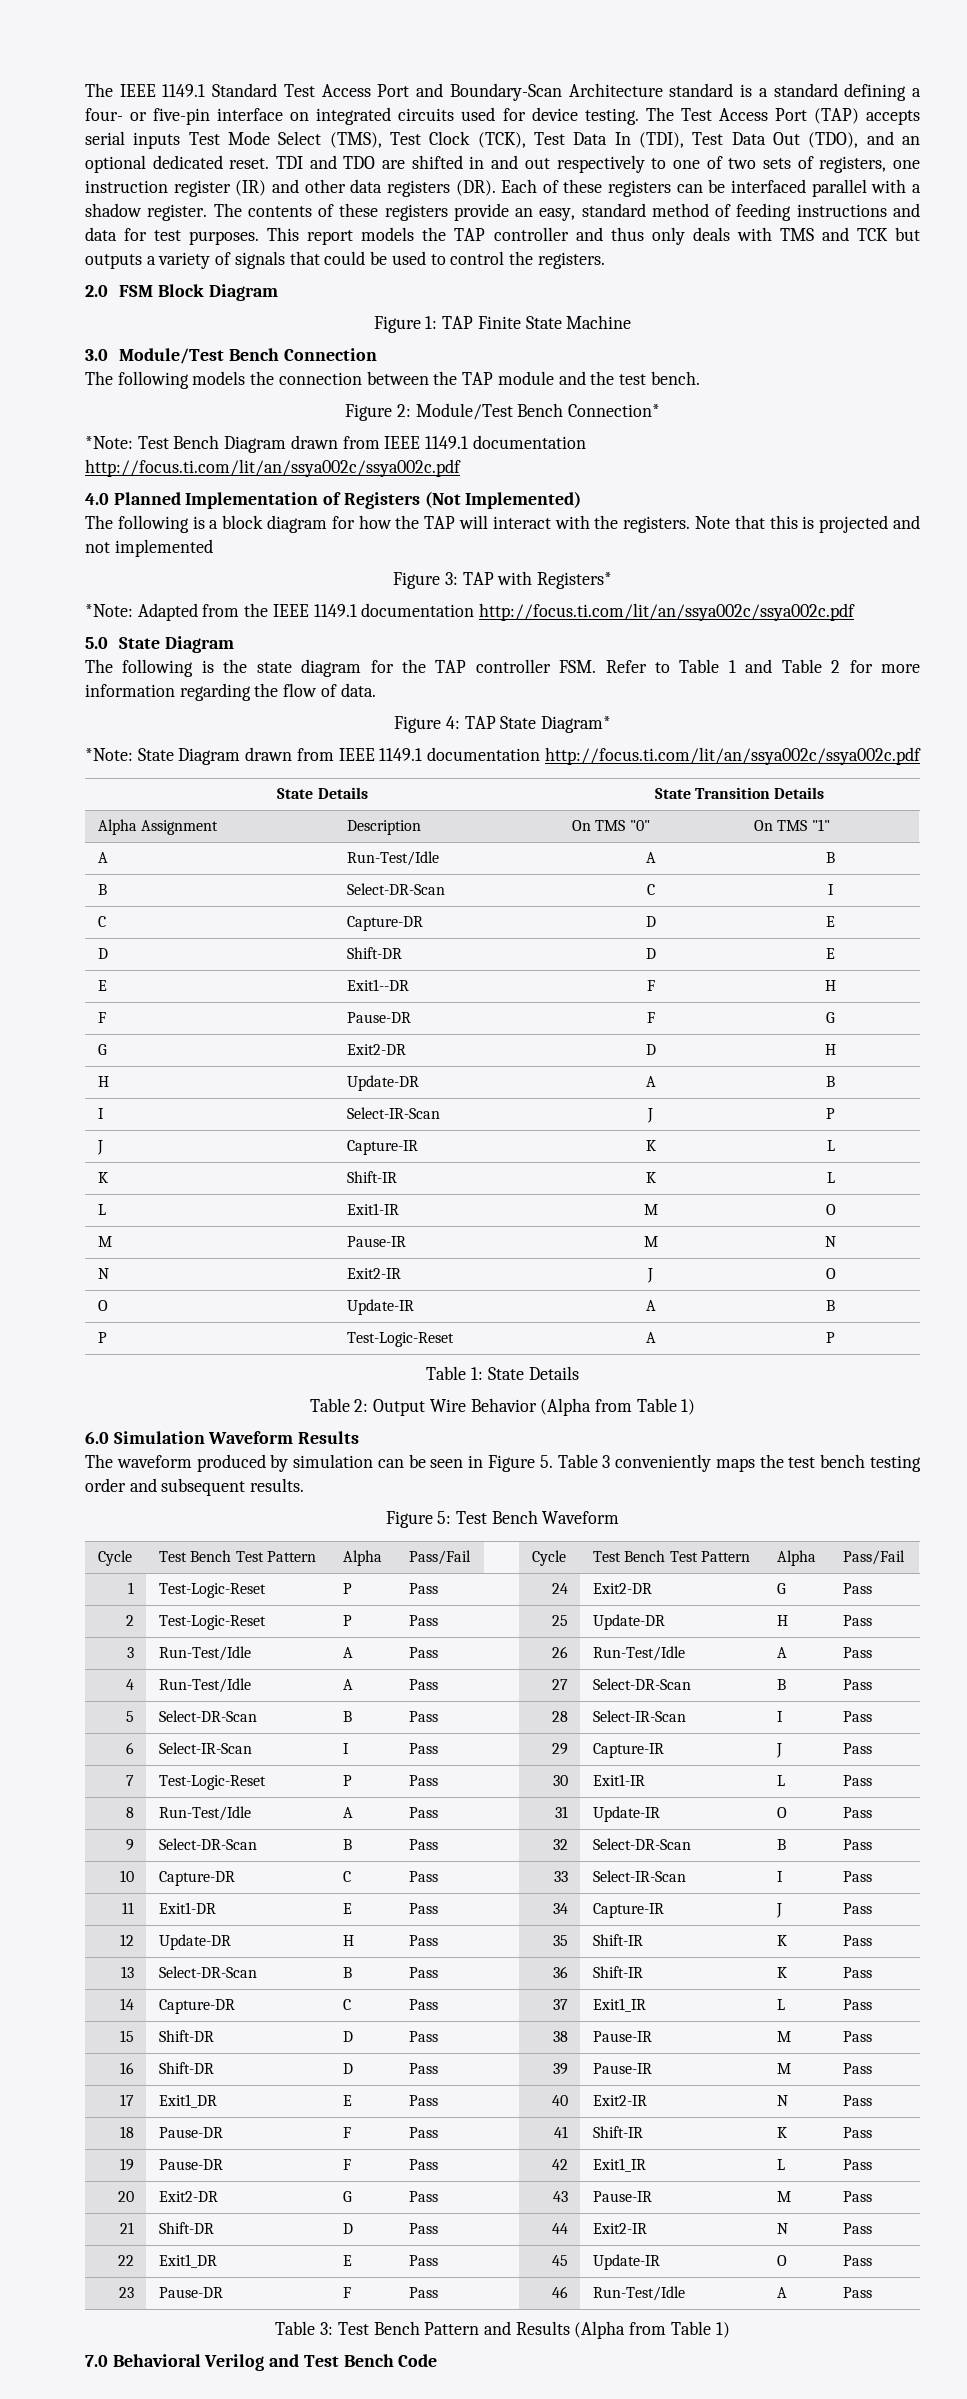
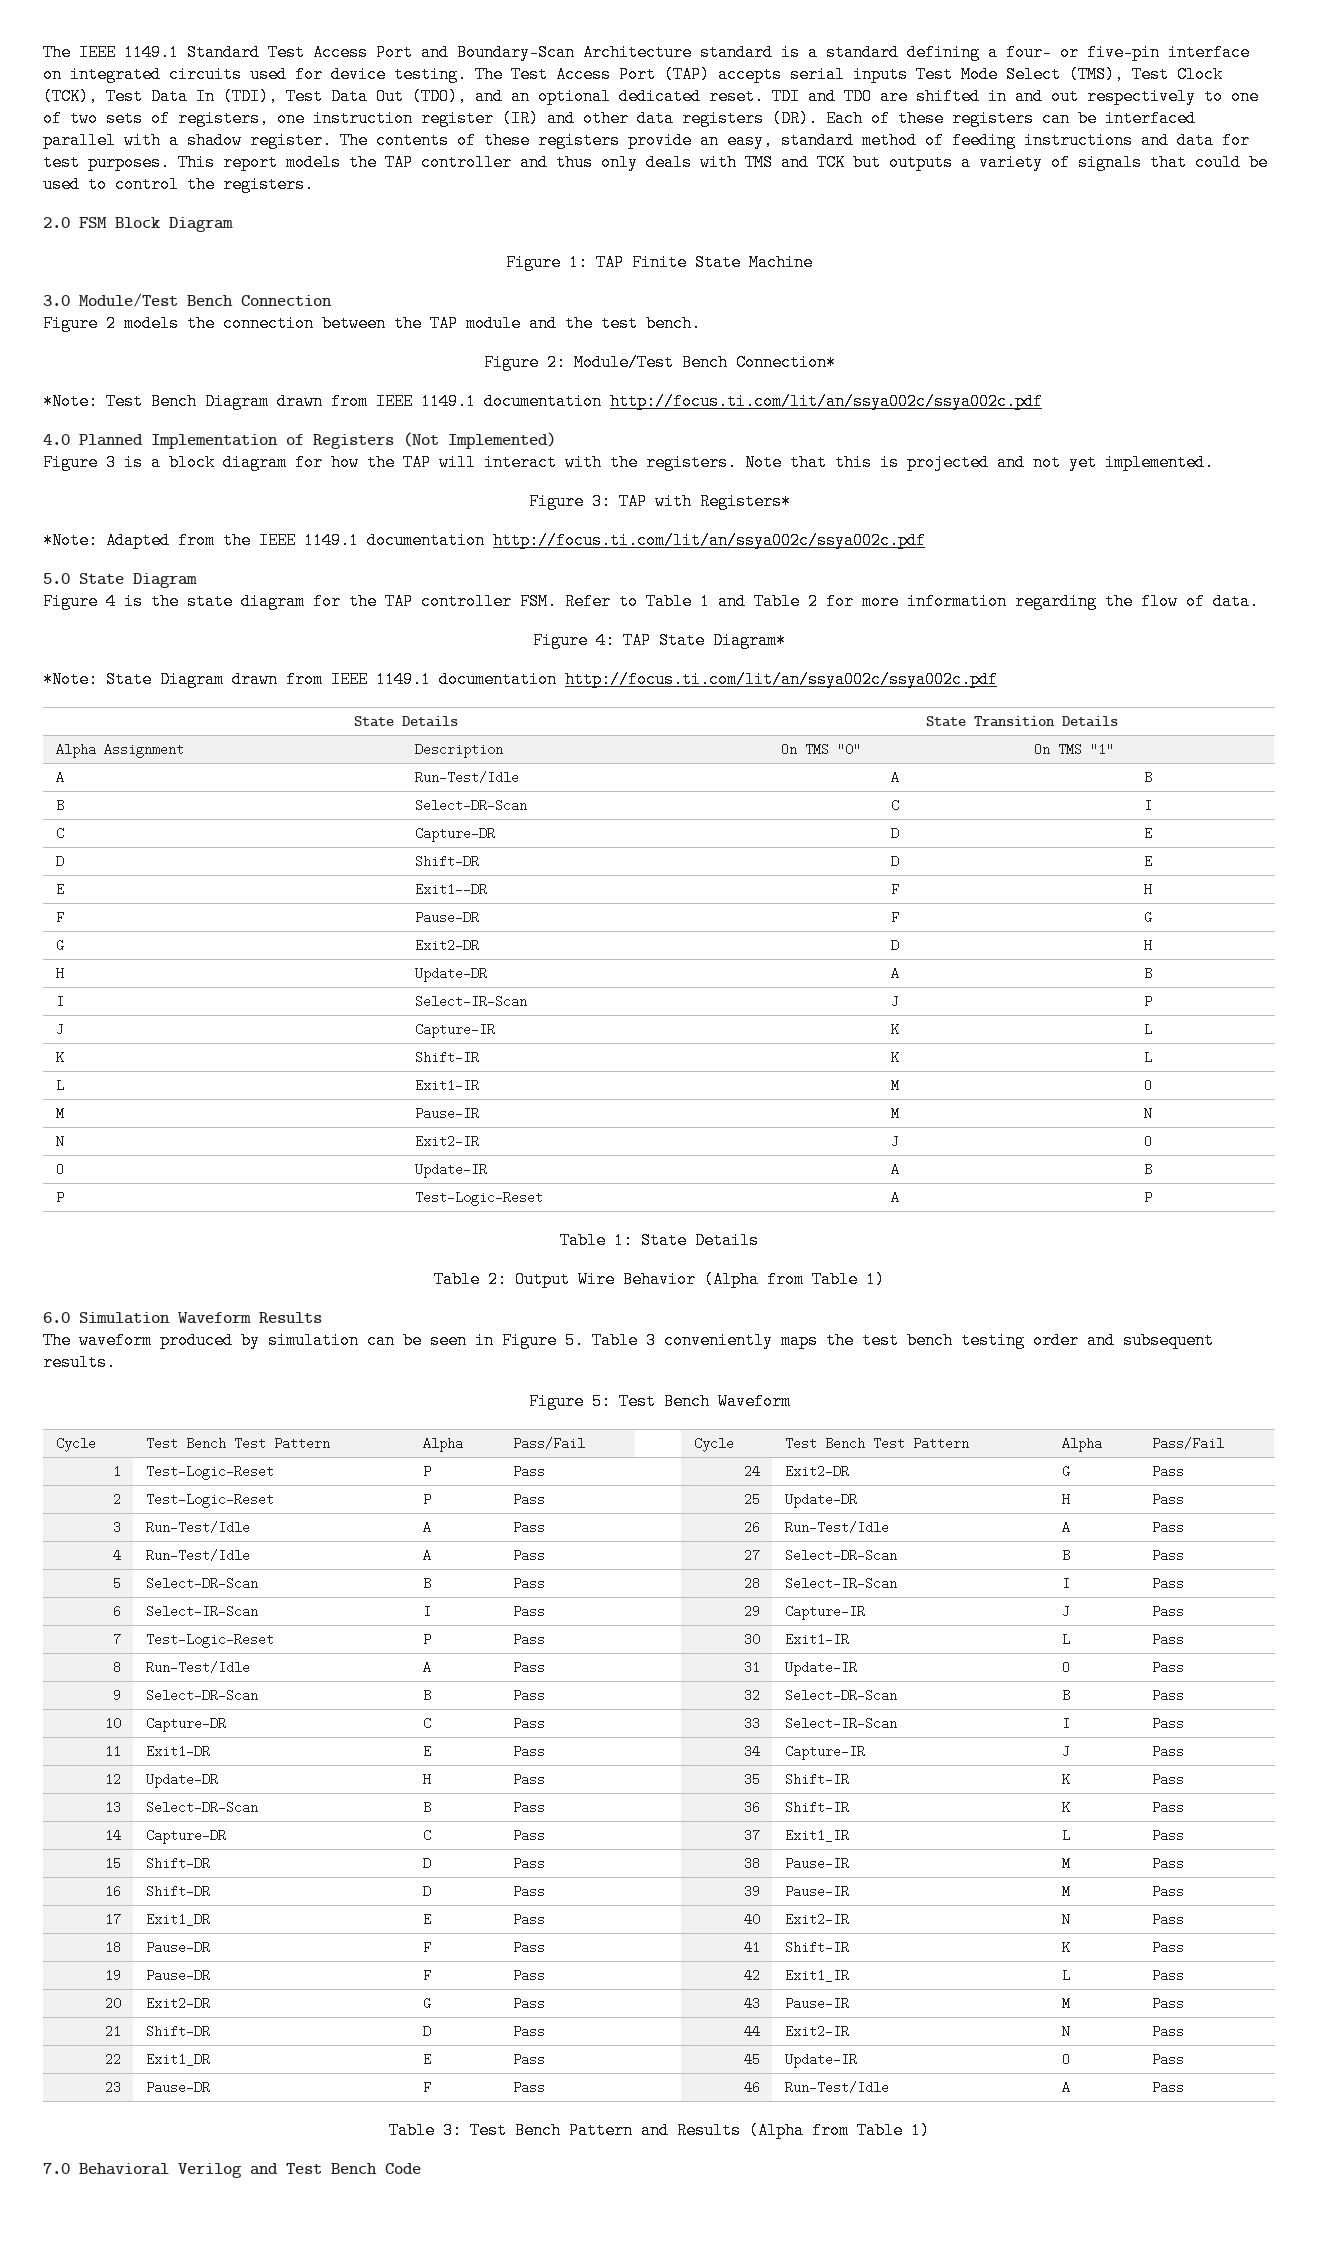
- The following models the connection between the TAP module and the test bench.
+ Figure 2 models the connection between the TAP module and the test bench.
- The following is a block diagram for how the TAP will interact with the registers.
+ Figure 3 is a block diagram for how the TAP will interact with the registers.
- Note that this is projected and not implemented
+ Note that this is projected and not yet implemented.
- The following is the state diagram for the TAP controller FSM. Refer to Table 1 and Table 2 for more information regarding the flow of data.
+ Figure 4 is the state diagram for the TAP controller FSM. Refer to Table 1 and Table 2 for more information regarding the flow of data.

